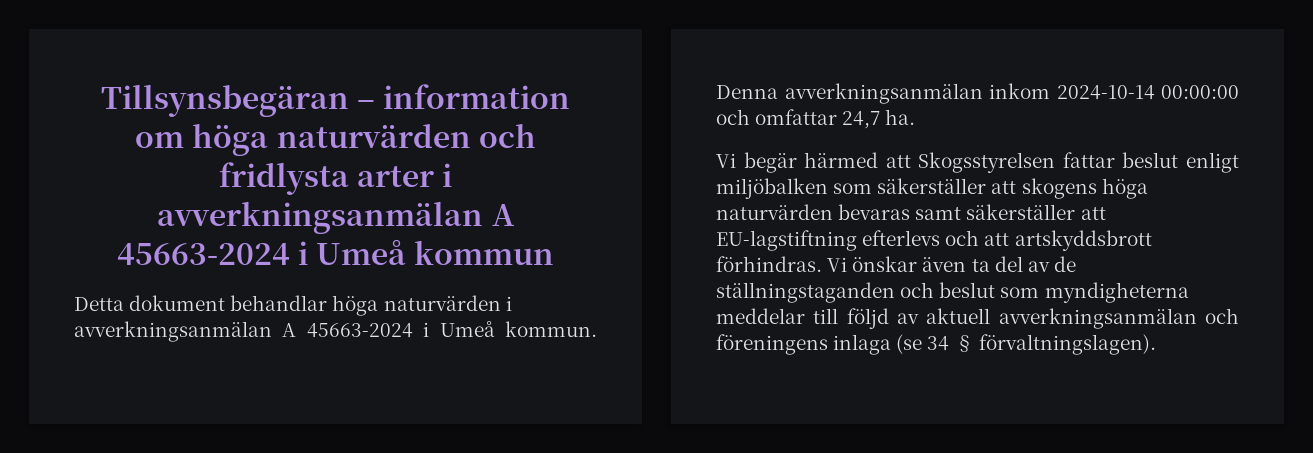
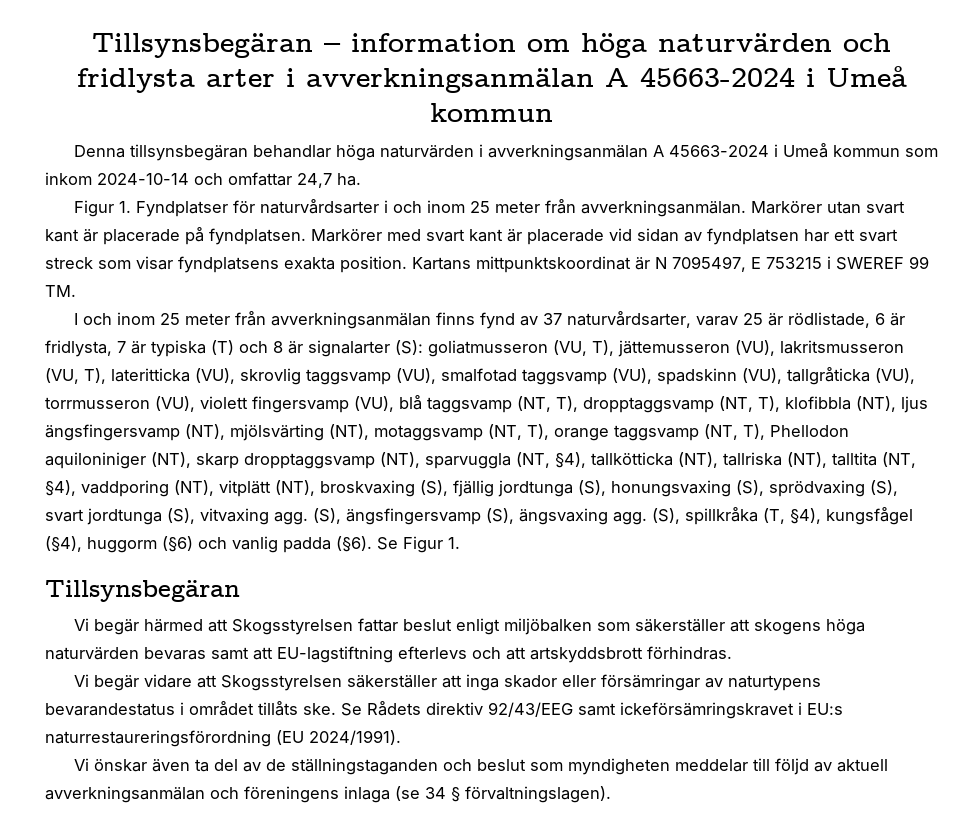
- Detta dokument behandlar höga naturvärden i avverkningsanmälan A 45663-2024 i Umeå kommun. Denna avverkningsanmälan inkom 2024-10-14 00:00:00 och omfattar 24,7 ha.
+ Denna tillsynsbegäran behandlar höga naturvärden i avverkningsanmälan A 45663-2024 i Umeå kommun som inkom 2024-10-14 och omfattar 24,7 ha.
+ Figur 1. Fyndplatser för naturvårdsarter i och inom 25 meter från avverkningsanmälan. Markörer utan svart kant är placerade på fyndplatsen. Markörer med svart kant är placerade vid sidan av fyndplatsen har ett svart streck som visar fyndplatsens exakta position. Kartans mittpunktskoordinat är N 7095497, E 753215 i SWEREF 99 TM.
+ I och inom 25 meter från avverkningsanmälan finns fynd av 37 naturvårdsarter, varav 25 är rödlistade, 6 är fridlysta, 7 är typiska (T) och 8 är signalarter (S): goliatmusseron (VU, T), jättemusseron (VU), lakritsmusseron (VU, T), lateritticka (VU), skrovlig taggsvamp (VU), smalfotad taggsvamp (VU), spadskinn (VU), tallgråticka (VU), torrmusseron (VU), violett fingersvamp (VU), blå taggsvamp (NT, T), dropptaggsvamp (NT, T), klofibbla (NT), ljus ängsfingersvamp (NT), mjölsvärting (NT), motaggsvamp (NT, T), orange taggsvamp (NT, T), Phellodon aquiloniniger (NT), skarp dropptaggsvamp (NT), sparvuggla (NT, §4), tallkötticka (NT), tallriska (NT), talltita (NT, §4), vaddporing (NT), vitplätt (NT), broskvaxing (S), fjällig jordtunga (S), honungsvaxing (S), sprödvaxing (S), svart jordtunga (S), vitvaxing agg. (S), ängsfingersvamp (S), ängsvaxing agg. (S), spillkråka (T, §4), kungsfågel (§4), huggorm (§6) och vanlig padda (§6). Se Figur 1.
+ Tillsynsbegäran
- Vi begär härmed att Skogsstyrelsen fattar beslut enligt miljöbalken som säkerställer att skogens höga naturvärden bevaras samt säkerställer att EU-lagstiftning efterlevs och att artskyddsbrott förhindras. Vi önskar även ta del av de ställningstaganden och beslut som myndigheterna meddelar till följd av aktuell avverkningsanmälan och föreningens inlaga (se 34 § förvaltningslagen).
+ Vi begär härmed att Skogsstyrelsen fattar beslut enligt miljöbalken som säkerställer att skogens höga naturvärden bevaras samt att EU-lagstiftning efterlevs och att artskyddsbrott förhindras.
+ Vi begär vidare att Skogsstyrelsen säkerställer att inga skador eller försämringar av naturtypens bevarandestatus i området tillåts ske. Se Rådets direktiv 92/43/EEG samt ickeförsämringskravet i EU:s naturrestaureringsförordning (EU 2024/1991).
+ Vi önskar även ta del av de ställningstaganden och beslut som myndigheten meddelar till följd av aktuell avverkningsanmälan och föreningens inlaga (se 34 § förvaltningslagen).

